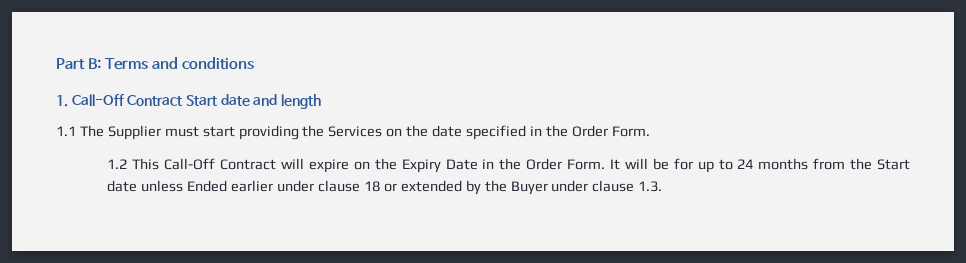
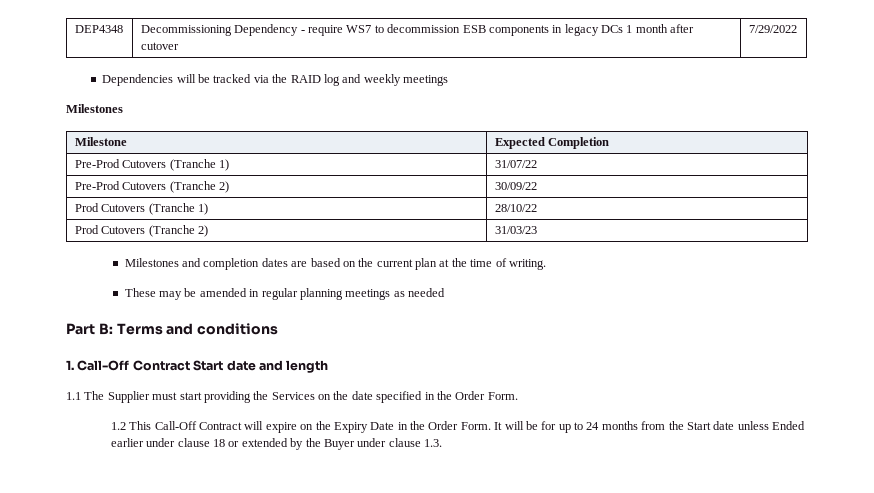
+ DEP4348 | Decommissioning Dependency - require WS7 to decommission ESB components in legacy DCs 1 month after cutover | 7/29/2022
+ Dependencies will be tracked via the RAID log and weekly meetings
+ Milestones
+ Milestone | Expected Completion
+ Pre-Prod Cutovers (Tranche 1) | 31/07/22
+ Pre-Prod Cutovers (Tranche 2) | 30/09/22
+ Prod Cutovers (Tranche 1) | 28/10/22
+ Prod Cutovers (Tranche 2) | 31/03/23
+ Milestones and completion dates are based on the current plan at the time of writing.
+ These may be amended in regular planning meetings as needed

